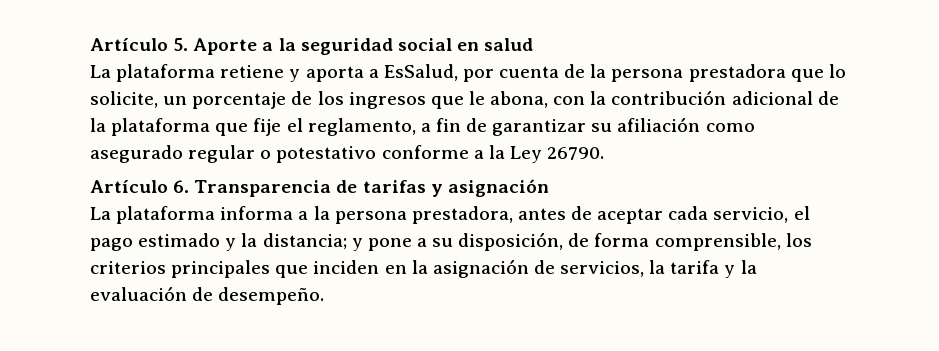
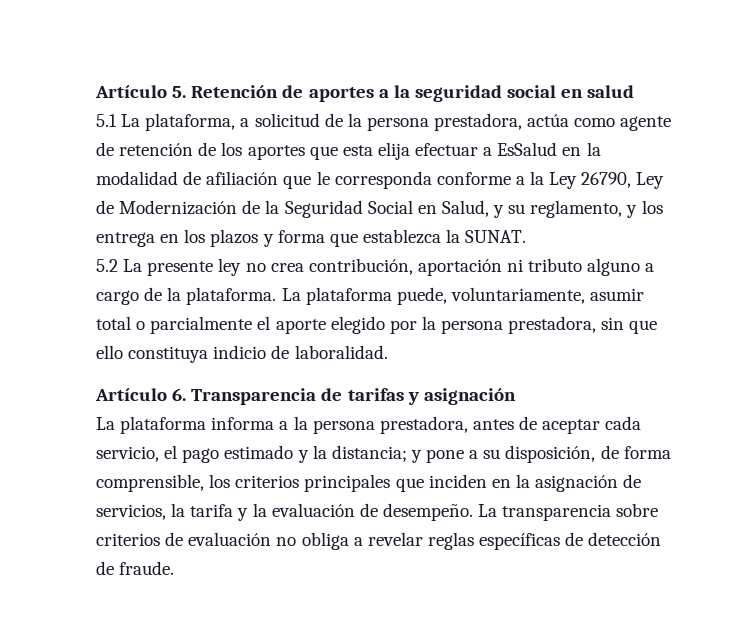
- Artículo 5. Aporte a la seguridad social en salud
+ Artículo 5. Retención de aportes a la seguridad social en salud
- La plataforma retiene y aporta a EsSalud, por cuenta de la persona prestadora que lo solicite, un porcentaje de los ingresos que le abona, con la contribución adicional de la plataforma que fije el reglamento, a fin de garantizar su afiliación como asegurado regular o potestativo conforme a la Ley 26790.
+ 5.1 La plataforma, a solicitud de la persona prestadora, actúa como agente de retención de los aportes que esta elija efectuar a EsSalud en la modalidad de afiliación que le corresponda conforme a la Ley 26790, Ley de Modernización de la Seguridad Social en Salud, y su reglamento, y los entrega en los plazos y forma que establezca la SUNAT.
+ 5.2 La presente ley no crea contribución, aportación ni tributo alguno a cargo de la plataforma. La plataforma puede, voluntariamente, asumir total o parcialmente el aporte elegido por la persona prestadora, sin que ello constituya indicio de laboralidad.
+ La transparencia sobre criterios de evaluación no obliga a revelar reglas específicas de detección de fraude.

